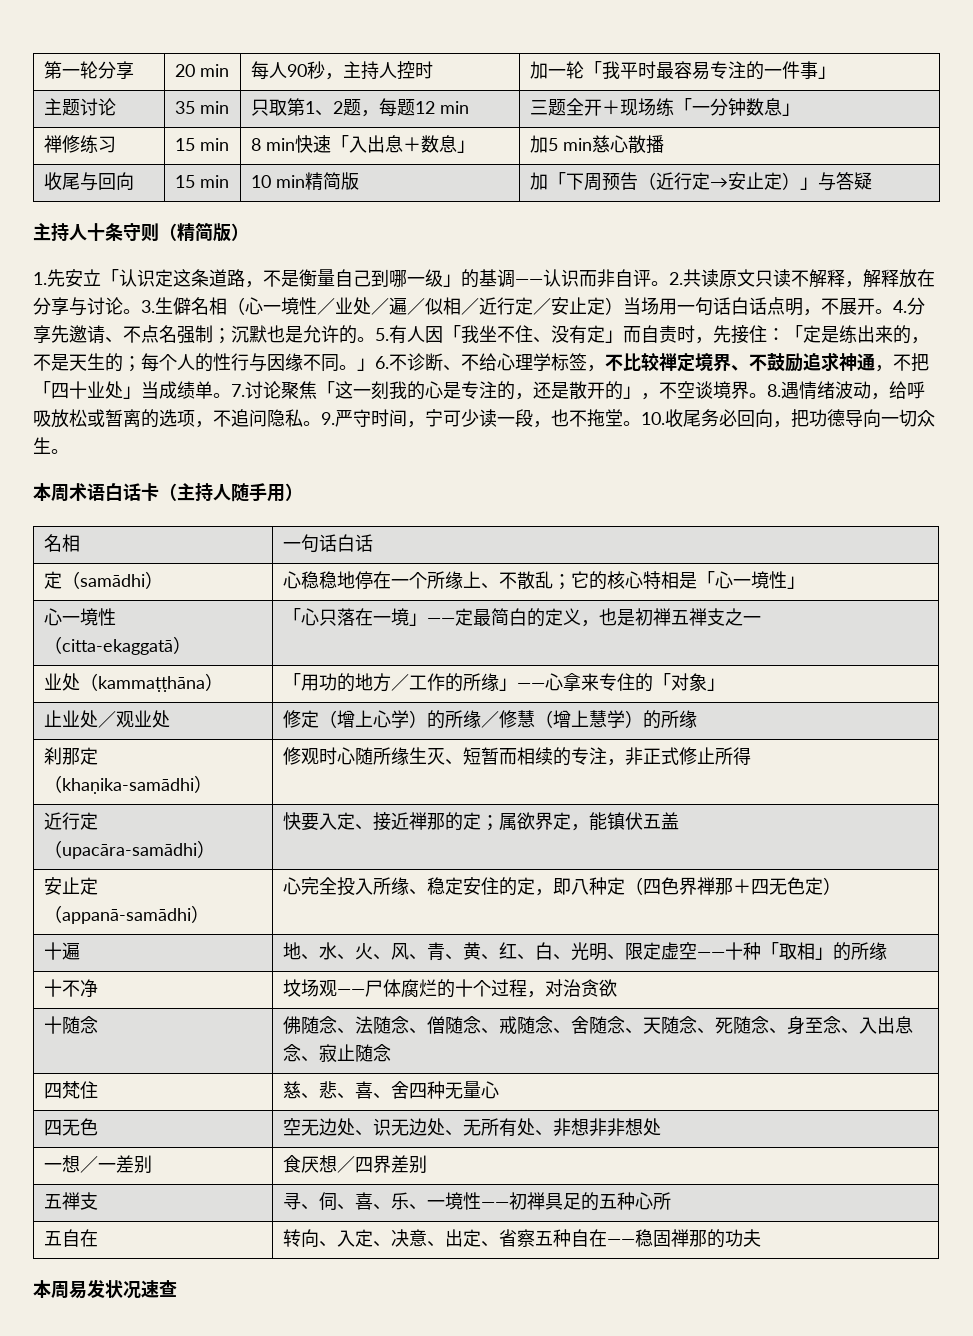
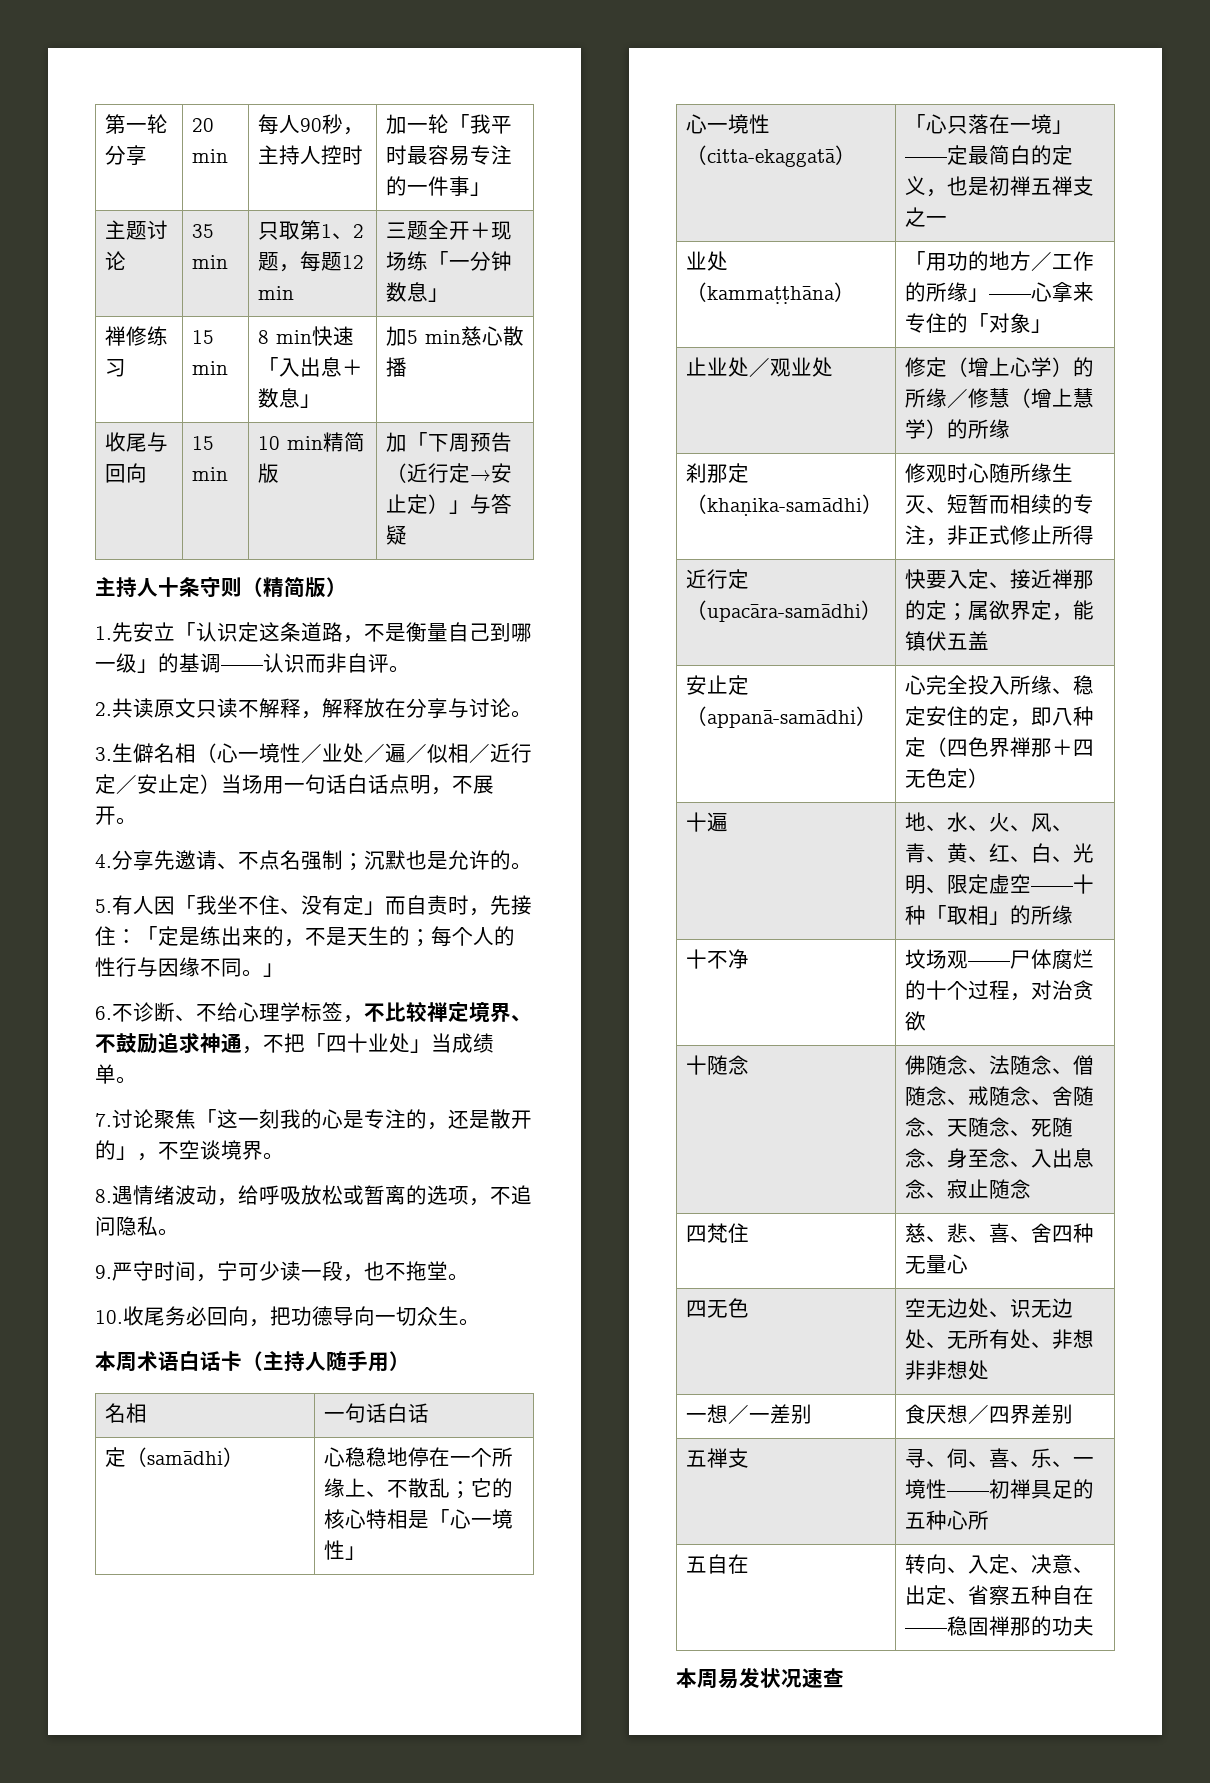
- 1.先安立「认识定这条道路，不是衡量自己到哪一级」的基调——认识而非自评。2.共读原文只读不解释，解释放在分享与讨论。3.生僻名相（心一境性／业处／遍／似相／近行定／安止定）当场用一句话白话点明，不展开。4.分享先邀请、不点名强制；
+ 1.先安立「认识定这条道路，不是衡量自己到哪一级」的基调——认识而非自评。
+ 2.共读原文只读不解释，解释放在分享与讨论。
+ 3.生僻名相（心一境性／业处／遍／似相／近行定／安止定）当场用一句话白话点明，不展开。
+ 4.分享先邀请、不点名强制；
- 沉默也是允许的。5.有人因「我坐不住、没有定」而自责时，先接住：
+ 沉默也是允许的。
+ 5.有人因「我坐不住、没有定」而自责时，先接住：
- 每个人的性行与因缘不同。」6.不诊断、不给心理学标签，不比较禅定境界、不鼓励追求神通，不把「四十业处」当成绩单。7.讨论聚焦「这一刻我的心是专注的，还是散开的」，不空谈境界。8.遇情绪波动，给呼吸放松或暂离的选项，不追问隐私。9.严守时间，宁可少读一段，也不拖堂。10.收尾务必回向，把功德导向一切众生。
+ 每个人的性行与因缘不同。」
+ 6.不诊断、不给心理学标签，不比较禅定境界、不鼓励追求神通，不把「四十业处」当成绩单。
+ 7.讨论聚焦「这一刻我的心是专注的，还是散开的」，不空谈境界。
+ 8.遇情绪波动，给呼吸放松或暂离的选项，不追问隐私。
+ 9.严守时间，宁可少读一段，也不拖堂。
+ 10.收尾务必回向，把功德导向一切众生。

